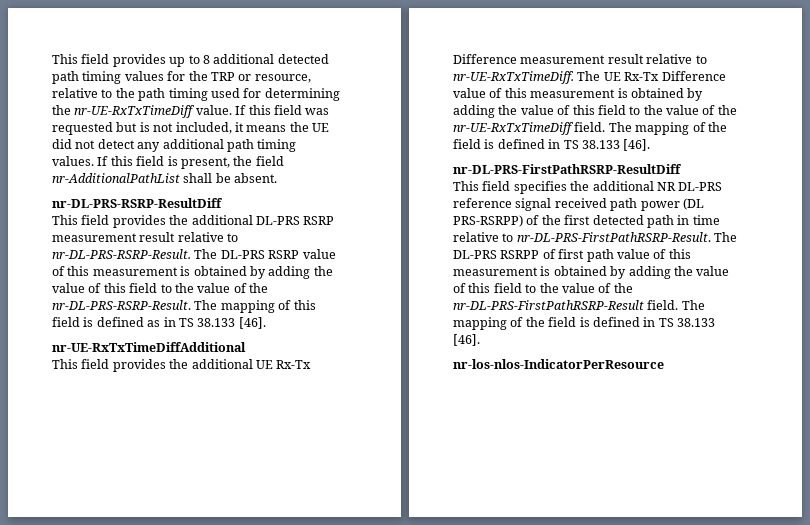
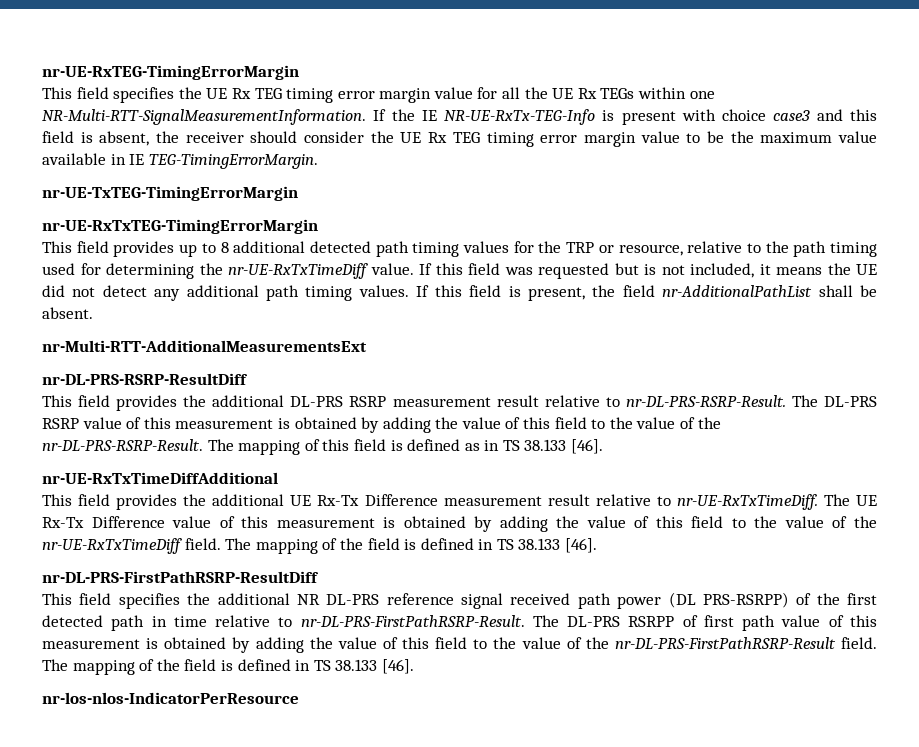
+ nr-UE-RxTEG-TimingErrorMargin
+ This field specifies the UE Rx TEG timing error margin value for all the UE Rx TEGs within one NR-Multi-RTT-SignalMeasurementInformation. If the IE NR-UE-RxTx-TEG-Info is present with choice case3 and this field is absent, the receiver should consider the UE Rx TEG timing error margin value to be the maximum value available in IE TEG-TimingErrorMargin.
+ nr-UE-TxTEG-TimingErrorMargin
+ nr-UE-RxTxTEG-TimingErrorMargin
+ nr-Multi-RTT-AdditionalMeasurementsExt

